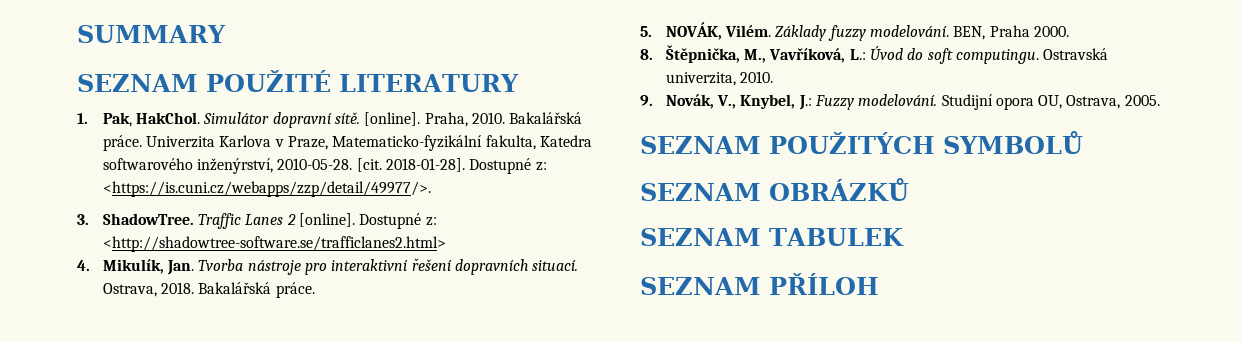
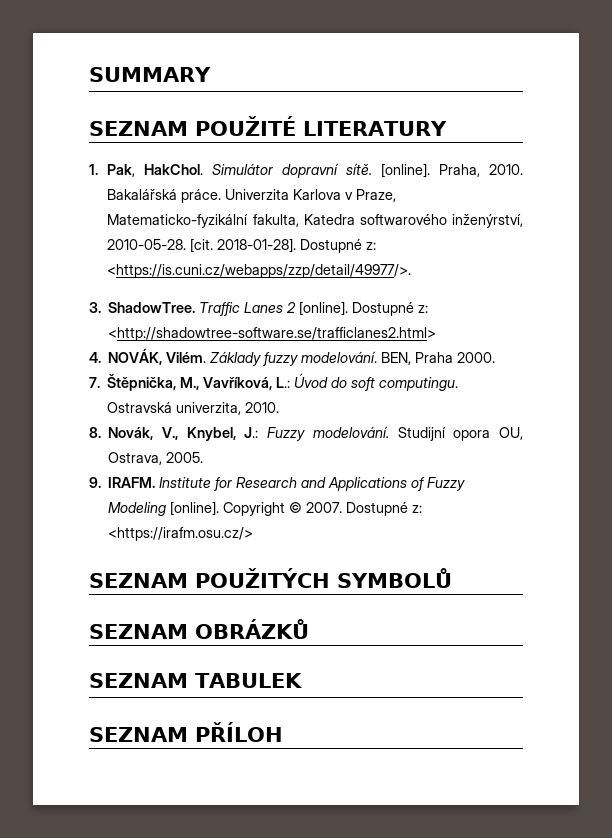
- 4. Mikulík, Jan. Tvorba nástroje pro interaktivní řešení dopravních situací. Ostrava, 2018. Bakalářská práce.
- 5. NOVÁK, Vilém.
+ 4. NOVÁK, Vilém.
- 8. Štěpnička, M., Vavříková, L.: Úvod do soft computingu.
+ 7. Štěpnička, M., Vavříková, L.: Úvod do soft computingu.
- 9. Novák, V., Knybel, J.: Fuzzy modelování.
+ 8. Novák, V., Knybel, J.: Fuzzy modelování.
+ 9. IRAFM. Institute for Research and Applications of Fuzzy Modeling [online]. Copyright © 2007. Dostupné z: <https://irafm.osu.cz/>

